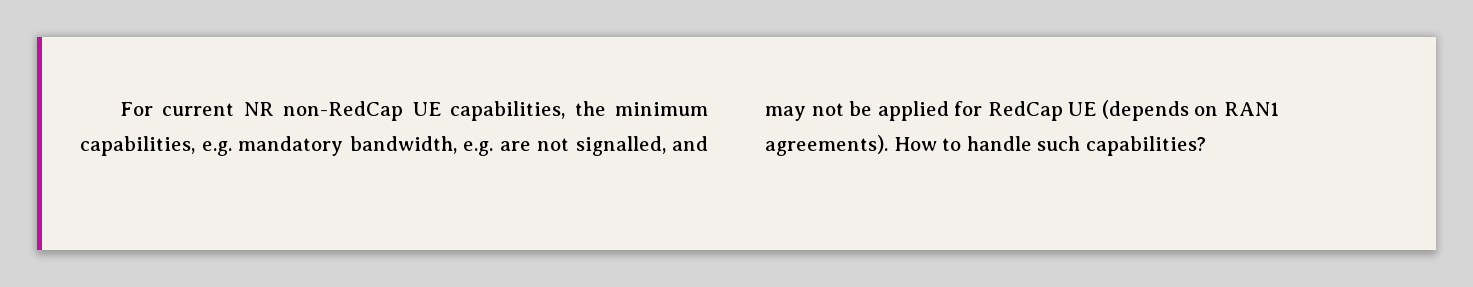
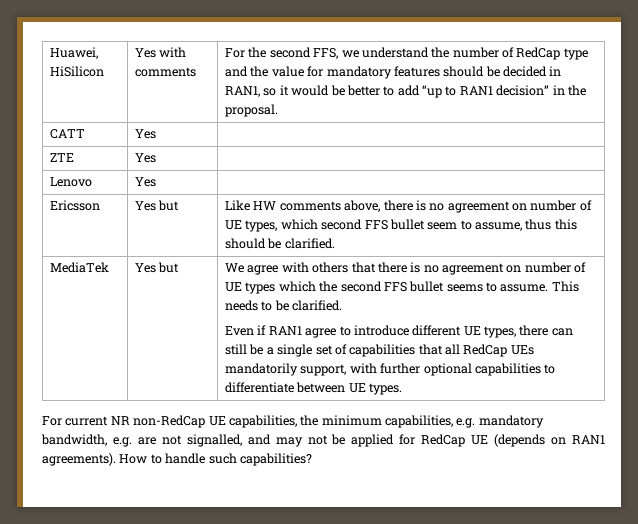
+ Huawei, HiSilicon | Yes with comments | For the second FFS, we understand the number of RedCap type and the value for mandatory features should be decided in RAN1, so it would be better to add “up to RAN1 decision” in the proposal.
+ CATT | Yes |
+ ZTE | Yes |
+ Lenovo | Yes |
+ Ericsson | Yes but | Like HW comments above, there is no agreement on number of UE types, which second FFS bullet seem to assume, thus this should be clarified.
+ MediaTek | Yes but | We agree with others that there is no agreement on number of UE types which the second FFS bullet seems to assume. This needs to be clarified.
+ Even if RAN1 agree to introduce different UE types, there can still be a single set of capabilities that all RedCap UEs mandatorily support, with further optional capabilities to differentiate between UE types.

